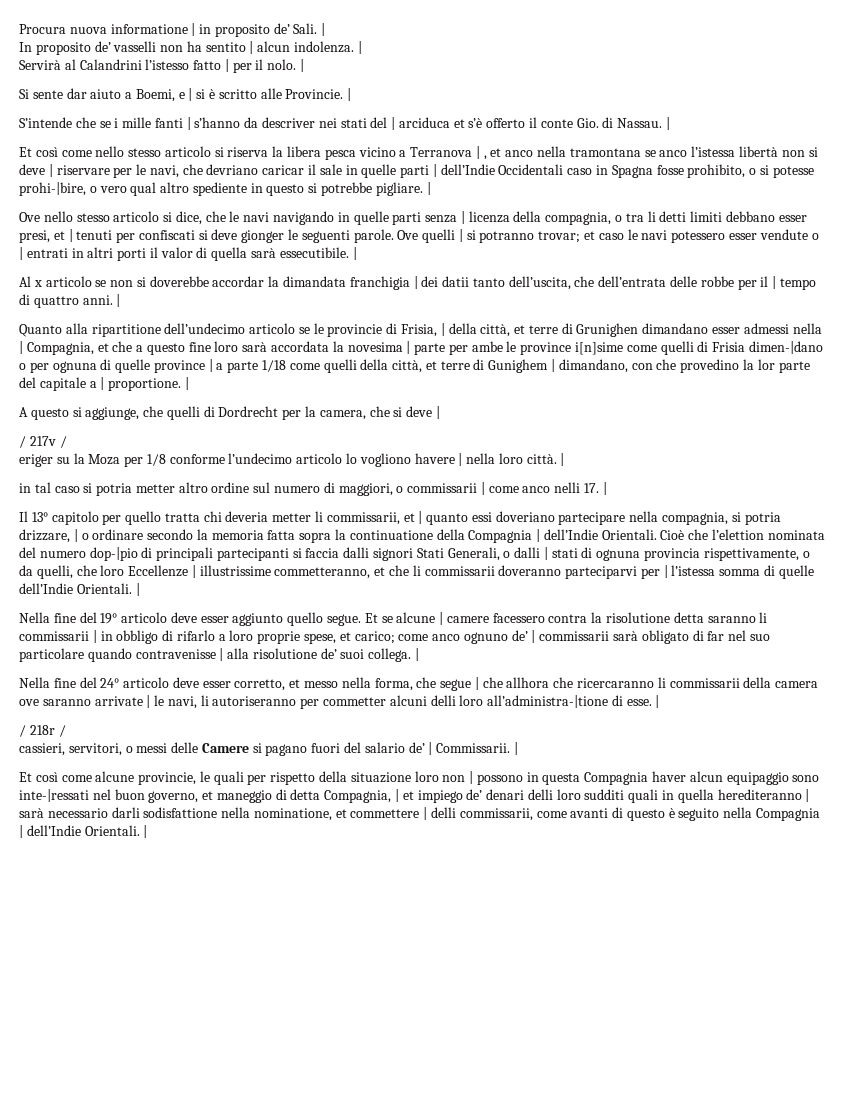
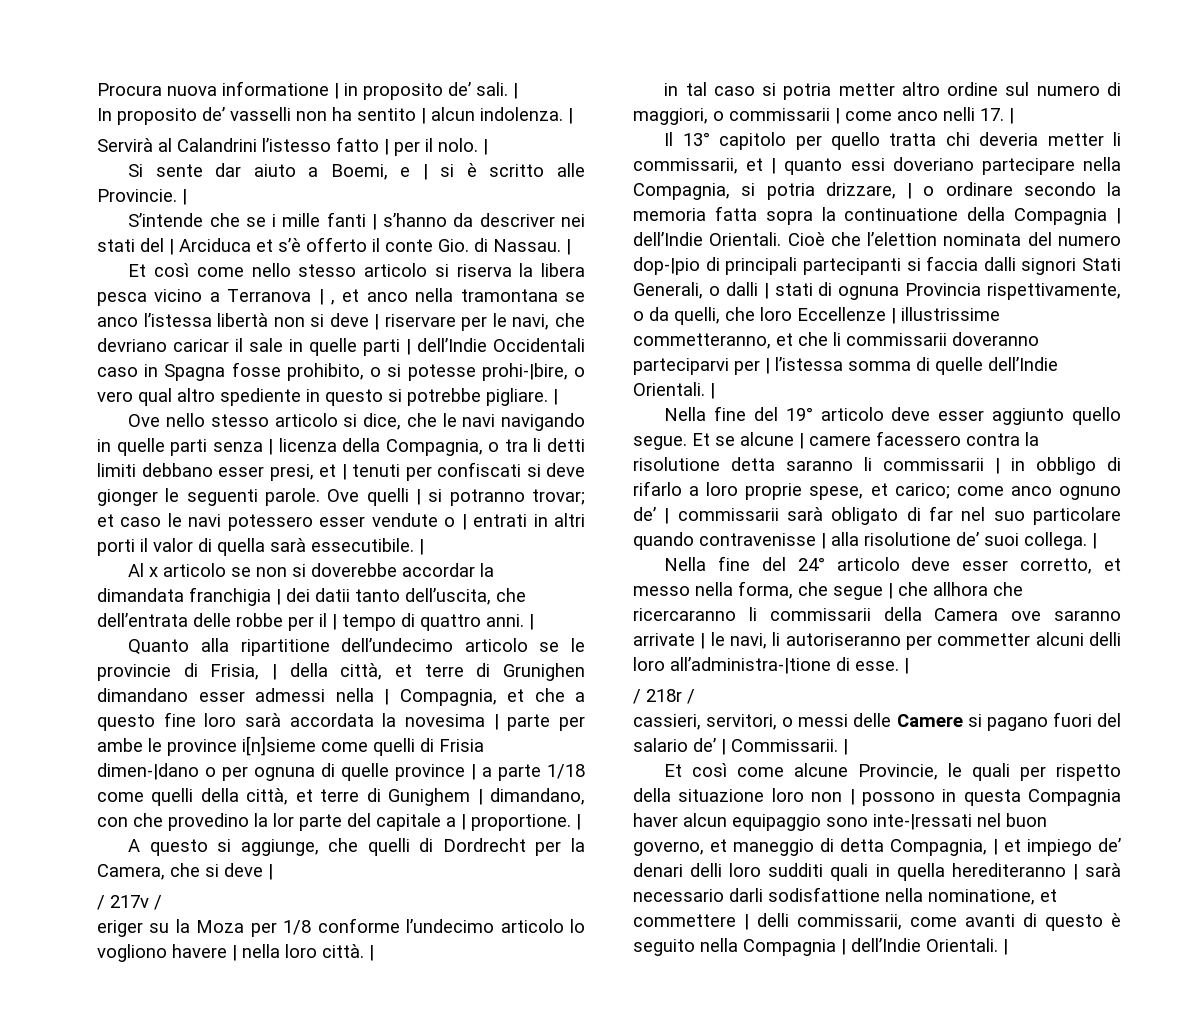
- Procura nuova informatione | in proposito de’ Sali.
+ Procura nuova informatione | in proposito de’ sali.
- S’intende che se i mille fanti | s’hanno da descriver nei stati del | arciduca et s’è offerto il conte Gio. di Nassau.
+ S’intende che se i mille fanti | s’hanno da descriver nei stati del | Arciduca et s’è offerto il conte Gio. di Nassau.
- Ove nello stesso articolo si dice, che le navi navigando in quelle parti senza | licenza della compagnia, o tra li detti limiti debbano esser presi, et | tenuti per confiscati si deve gionger le seguenti parole.
+ Ove nello stesso articolo si dice, che le navi navigando in quelle parti senza | licenza della Compagnia, o tra li detti limiti debbano esser presi, et | tenuti per confiscati si deve gionger le seguenti parole.
- Quanto alla ripartitione dell’undecimo articolo se le provincie di Frisia, | della città, et terre di Grunighen dimandano esser admessi nella | Compagnia, et che a questo fine loro sarà accordata la novesima | parte per ambe le province i[n]sime come quelli di Frisia dimen-|dano o per ognuna di quelle province | a parte 1/18 come quelli della città, et terre di Gunighem | dimandano, con che provedino la lor parte del capitale a | proportione.
+ Quanto alla ripartitione dell’undecimo articolo se le provincie di Frisia, | della città, et terre di Grunighen dimandano esser admessi nella | Compagnia, et che a questo fine loro sarà accordata la novesima | parte per ambe le province i[n]sieme come quelli di Frisia dimen-|dano o per ognuna di quelle province | a parte 1/18 come quelli della città, et terre di Gunighem | dimandano, con che provedino la lor parte del capitale a | proportione.
- A questo si aggiunge, che quelli di Dordrecht per la camera, che si deve |
+ A questo si aggiunge, che quelli di Dordrecht per la Camera, che si deve |
- Il 13° capitolo per quello tratta chi deveria metter li commissarii, et | quanto essi doveriano partecipare nella compagnia, si potria drizzare, | o ordinare secondo la memoria fatta sopra la continuatione della Compagnia | dell’Indie Orientali.
+ Il 13° capitolo per quello tratta chi deveria metter li commissarii, et | quanto essi doveriano partecipare nella Compagnia, si potria drizzare, | o ordinare secondo la memoria fatta sopra la continuatione della Compagnia | dell’Indie Orientali.
- Cioè che l’elettion nominata del numero dop-|pio di principali partecipanti si faccia dalli signori Stati Generali, o dalli | stati di ognuna provincia rispettivamente, o da quelli, che loro Eccellenze | illustrissime commetteranno, et che li commissarii doveranno parteciparvi per | l’istessa somma di quelle dell’Indie Orientali.
+ Cioè che l’elettion nominata del numero dop-|pio di principali partecipanti si faccia dalli signori Stati Generali, o dalli | stati di ognuna Provincia rispettivamente, o da quelli, che loro Eccellenze | illustrissime commetteranno, et che li commissarii doveranno parteciparvi per | l’istessa somma di quelle dell’Indie Orientali.
- Nella fine del 24° articolo deve esser corretto, et messo nella forma, che segue | che allhora che ricercaranno li commissarii della camera ove saranno arrivate | le navi, li autoriseranno per commetter alcuni delli loro all’administra-|tione di esse.
+ Nella fine del 24° articolo deve esser corretto, et messo nella forma, che segue | che allhora che ricercaranno li commissarii della Camera ove saranno arrivate | le navi, li autoriseranno per commetter alcuni delli loro all’administra-|tione di esse.
- Et così come alcune provincie, le quali per rispetto della situazione loro non | possono in questa Compagnia haver alcun equipaggio sono inte-|ressati nel buon governo, et maneggio di detta Compagnia, | et impiego de’ denari delli loro sudditi quali in quella herediteranno | sarà necessario darli sodisfattione nella nominatione, et commettere | delli commissarii, come avanti di questo è seguito nella Compagnia | dell’Indie Orientali.
+ Et così come alcune Provincie, le quali per rispetto della situazione loro non | possono in questa Compagnia haver alcun equipaggio sono inte-|ressati nel buon governo, et maneggio di detta Compagnia, | et impiego de’ denari delli loro sudditi quali in quella herediteranno | sarà necessario darli sodisfattione nella nominatione, et commettere | delli commissarii, come avanti di questo è seguito nella Compagnia | dell’Indie Orientali.

